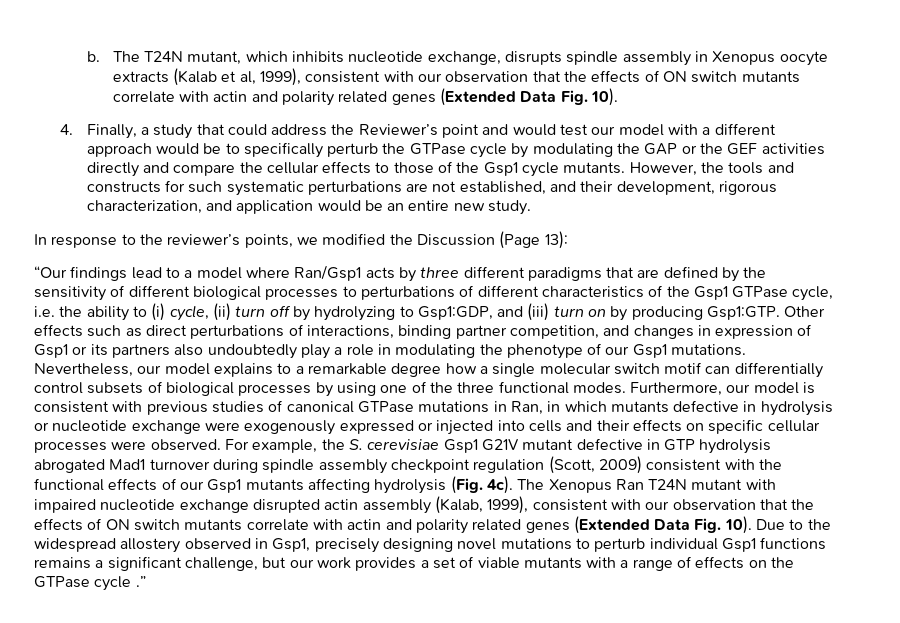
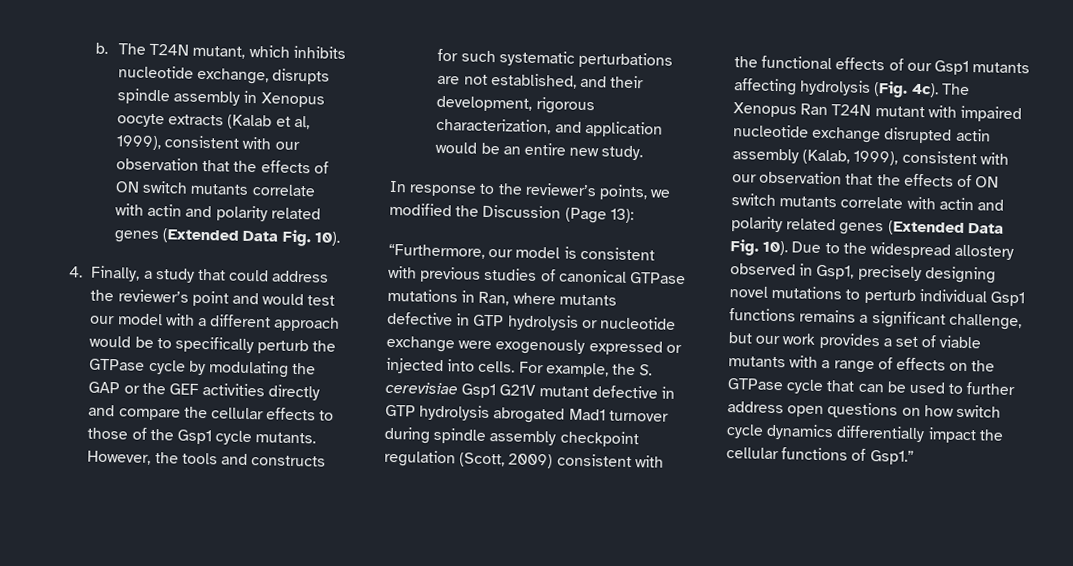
- 4. Finally, a study that could address the Reviewer’s point and would test our model with a different approach would be to specifically perturb the GTPase cycle by modulating the GAP or the GEF activities directly and compare the cellular effects to those of the Gsp1 cycle mutants.
+ 4. Finally, a study that could address the reviewer’s point and would test our model with a different approach would be to specifically perturb the GTPase cycle by modulating the GAP or the GEF activities directly and compare the cellular effects to those of the Gsp1 cycle mutants.
- “Our findings lead to a model where Ran/Gsp1 acts by three different paradigms that are defined by the sensitivity of different biological processes to perturbations of different characteristics of the Gsp1 GTPase cycle, i.e. the ability to (i) cycle, (ii) turn off by hydrolyzing to Gsp1:GDP, and (iii) turn on by producing Gsp1:GTP. Other effects such as direct perturbations of interactions, binding partner competition, and changes in expression of Gsp1 or its partners also undoubtedly play a role in modulating the phenotype of our Gsp1 mutations. Nevertheless, our model explains to a remarkable degree how a single molecular switch motif can differentially control subsets of biological processes by using one of the three functional modes. Furthermore, our model is consistent with previous studies of canonical GTPase mutations in Ran, in which mutants defective in hydrolysis or nucleotide exchange were exogenously expressed or injected into cells and their effects on specific cellular processes were observed.
+ “Furthermore, our model is consistent with previous studies of canonical GTPase mutations in Ran, where mutants defective in GTP hydrolysis or nucleotide exchange were exogenously expressed or injected into cells.
- Due to the widespread allostery observed in Gsp1, precisely designing novel mutations to perturb individual Gsp1 functions remains a significant challenge, but our work provides a set of viable mutants with a range of effects on the GTPase cycle .”
+ Due to the widespread allostery observed in Gsp1, precisely designing novel mutations to perturb individual Gsp1 functions remains a significant challenge, but our work provides a set of viable mutants with a range of effects on the GTPase cycle that can be used to further address open questions on how switch cycle dynamics differentially impact the cellular functions of Gsp1.”

